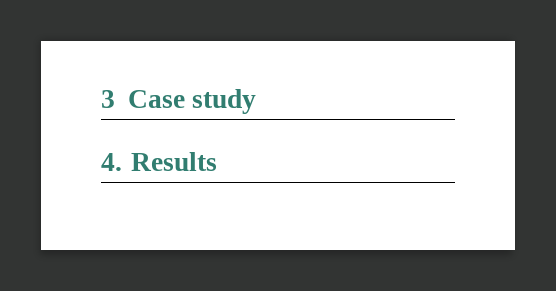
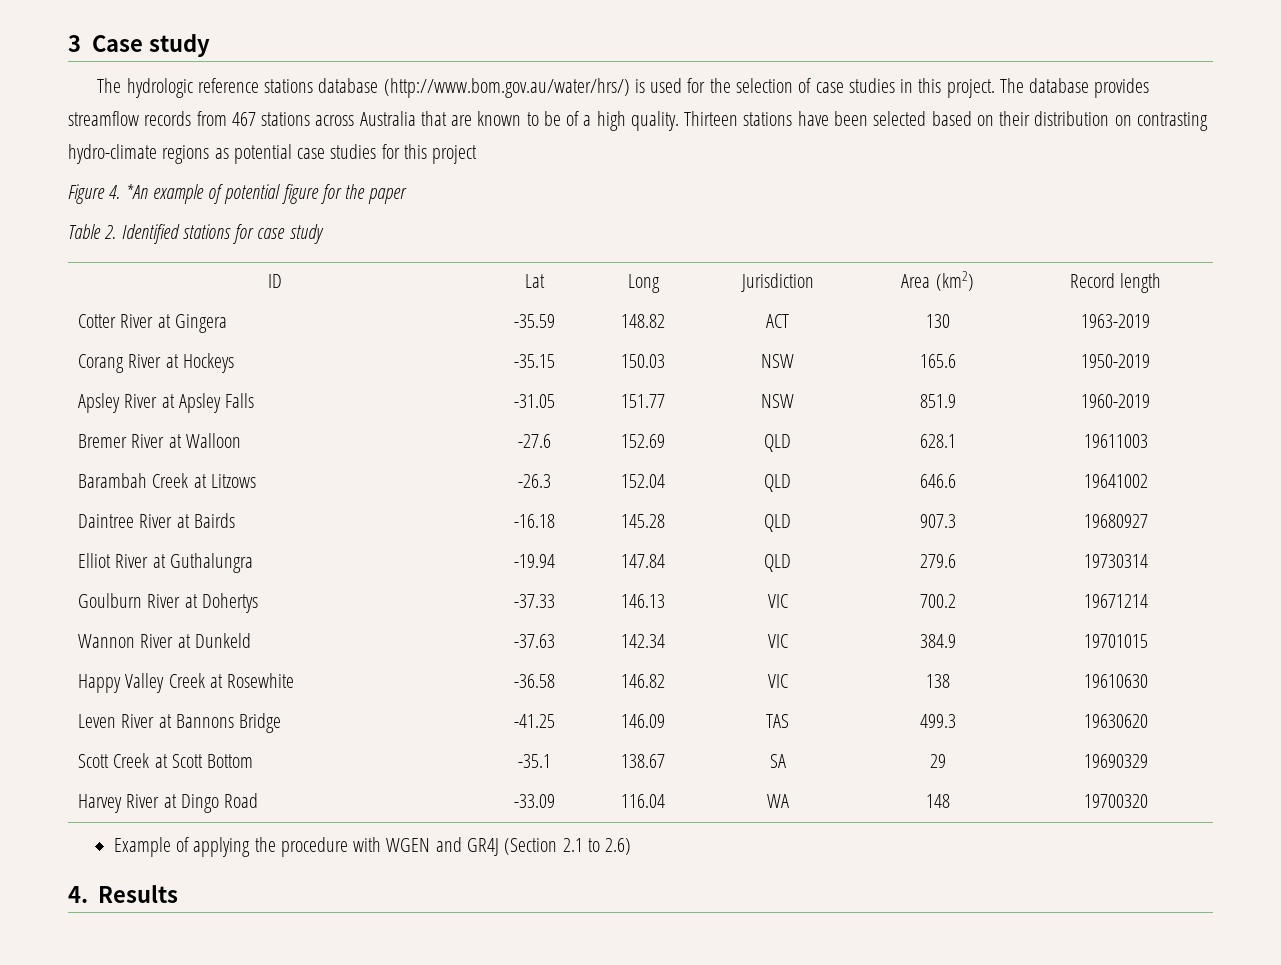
+ The hydrologic reference stations database (http://www.bom.gov.au/water/hrs/) is used for the selection of case studies in this project. The database provides streamflow records from 467 stations across Australia that are known to be of a high quality. Thirteen stations have been selected based on their distribution on contrasting hydro-climate regions as potential case studies for this project
+ Figure 4. *An example of potential figure for the paper
+ Table 2. Identified stations for case study
+ ID | Lat | Long | Jurisdiction | Area (km2) | Record length
+ Cotter River at Gingera | -35.59 | 148.82 | ACT | 130 | 1963-2019
+ Corang River at Hockeys | -35.15 | 150.03 | NSW | 165.6 | 1950-2019
+ Apsley River at Apsley Falls | -31.05 | 151.77 | NSW | 851.9 | 1960-2019
+ Bremer River at Walloon | -27.6 | 152.69 | QLD | 628.1 | 19611003
+ Barambah Creek at Litzows | -26.3 | 152.04 | QLD | 646.6 | 19641002
+ Daintree River at Bairds | -16.18 | 145.28 | QLD | 907.3 | 19680927
+ Elliot River at Guthalungra | -19.94 | 147.84 | QLD | 279.6 | 19730314
+ Goulburn River at Dohertys | -37.33 | 146.13 | VIC | 700.2 | 19671214
+ Wannon River at Dunkeld | -37.63 | 142.34 | VIC | 384.9 | 19701015
+ Happy Valley Creek at Rosewhite | -36.58 | 146.82 | VIC | 138 | 19610630
+ Leven River at Bannons Bridge | -41.25 | 146.09 | TAS | 499.3 | 19630620
+ Scott Creek at Scott Bottom | -35.1 | 138.67 | SA | 29 | 19690329
+ Harvey River at Dingo Road | -33.09 | 116.04 | WA | 148 | 19700320
+ Example of applying the procedure with WGEN and GR4J (Section 2.1 to 2.6)

